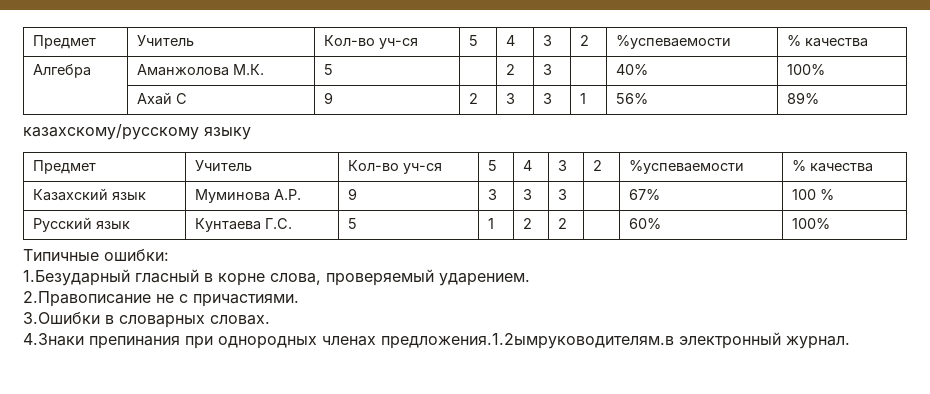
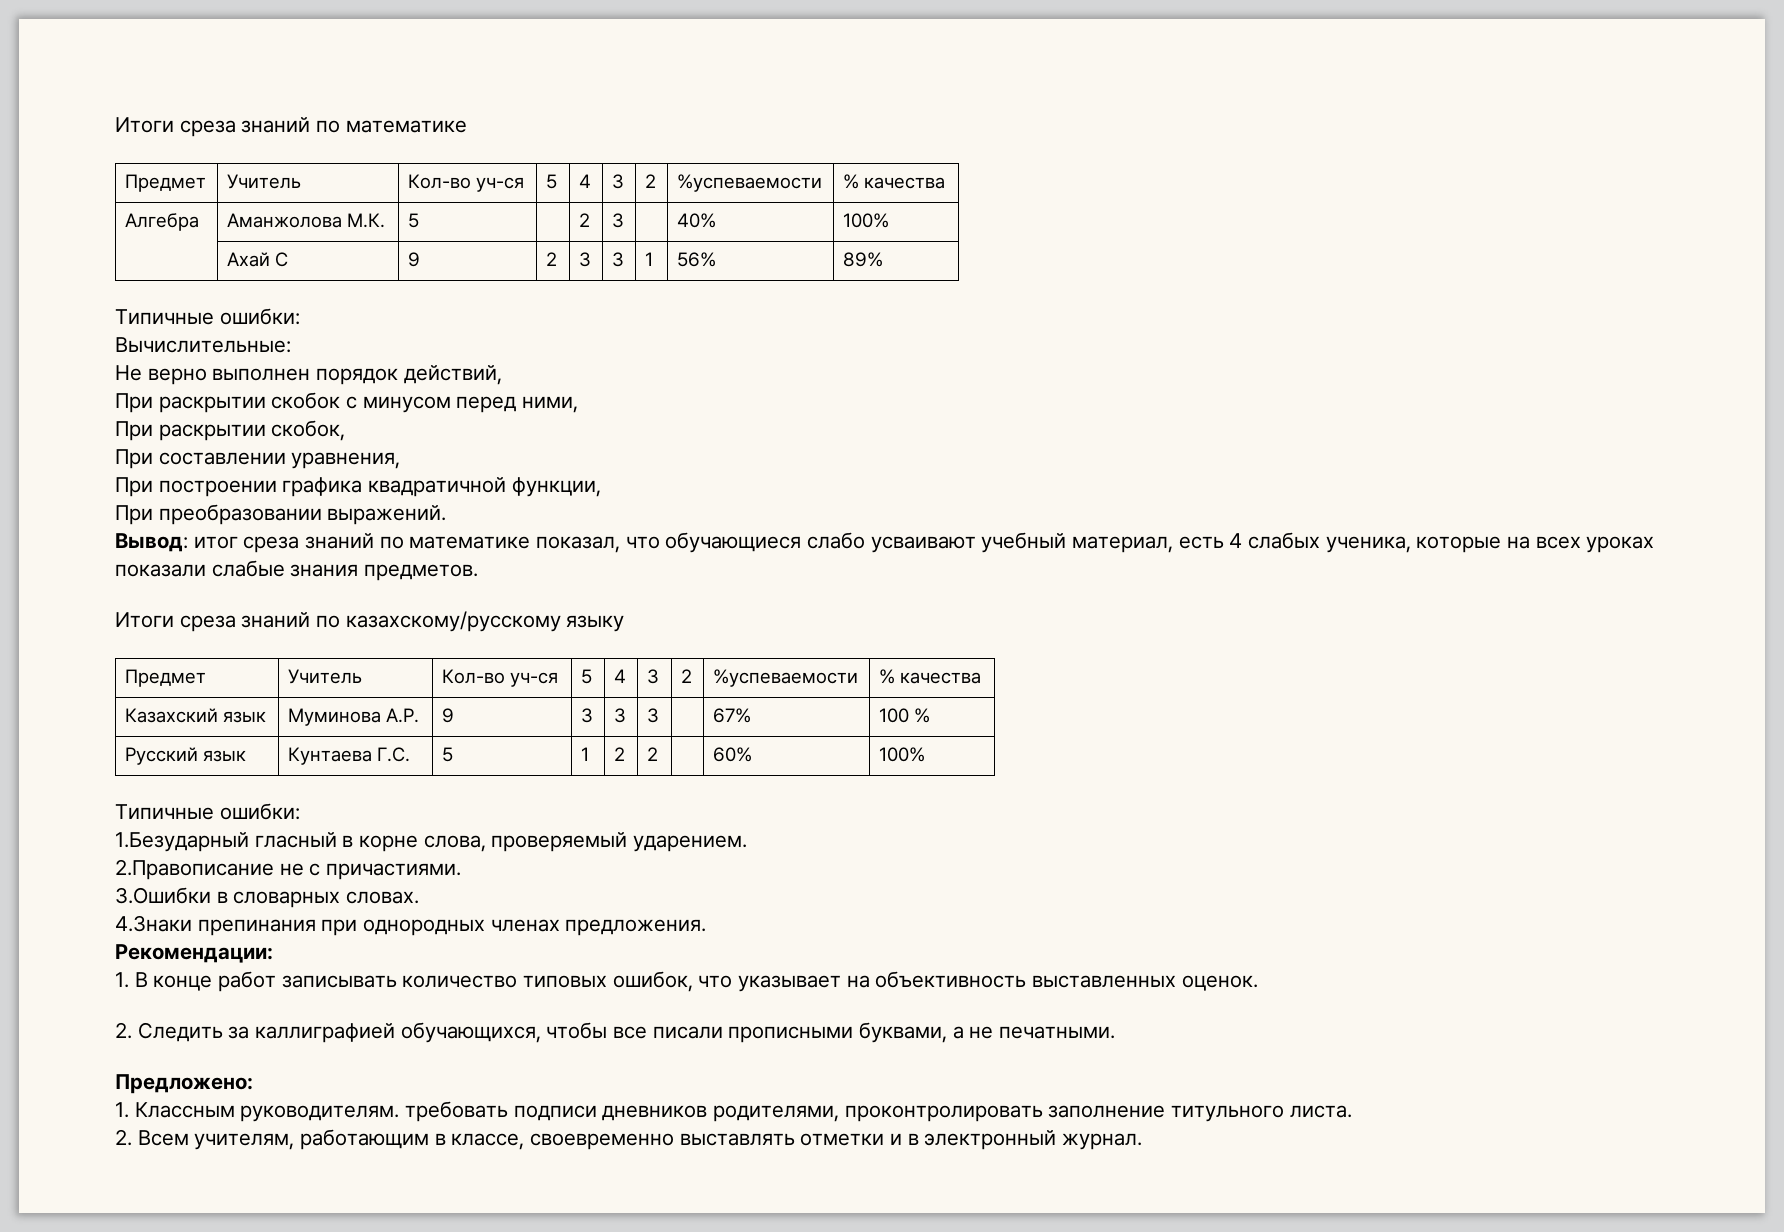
+ Итоги среза знаний по математике
  | Ахай С | 9 | 2 | 3 | 3 | 1 | 56% | 89%
- казахскому/русскому языку
+ Типичные ошибки:
+ Вычислительные:
+ Не верно выполнен порядок действий,
+ При раскрытии скобок с минусом перед ними,
+ При раскрытии скобок,
+ При составлении уравнения,
+ При построении графика квадратичной функции,
+ При преобразовании выражений.
+ Вывод: итог среза знаний по математике показал, что обучающиеся слабо усваивают учебный материал, есть 4 слабых ученика, которые на всех уроках показали слабые знания предметов.
+ Итоги среза знаний по казахскому/русскому языку
- 4.Знаки препинания при однородных членах предложения.1.2ымруководителям.в электронный журнал.
+ 4.Знаки препинания при однородных членах предложения.
+ Рекомендации:
+ 1. В конце работ записывать количество типовых ошибок, что указывает на объективность выставленных оценок.
+ 2. Следить за каллиграфией обучающихся, чтобы все писали прописными буквами, а не печатными.
+ Предложено:
+ 1. Классным руководителям. требовать подписи дневников родителями, проконтролировать заполнение титульного листа.
+ 2. Всем учителям, работающим в классе, своевременно выставлять отметки и в электронный журнал.

